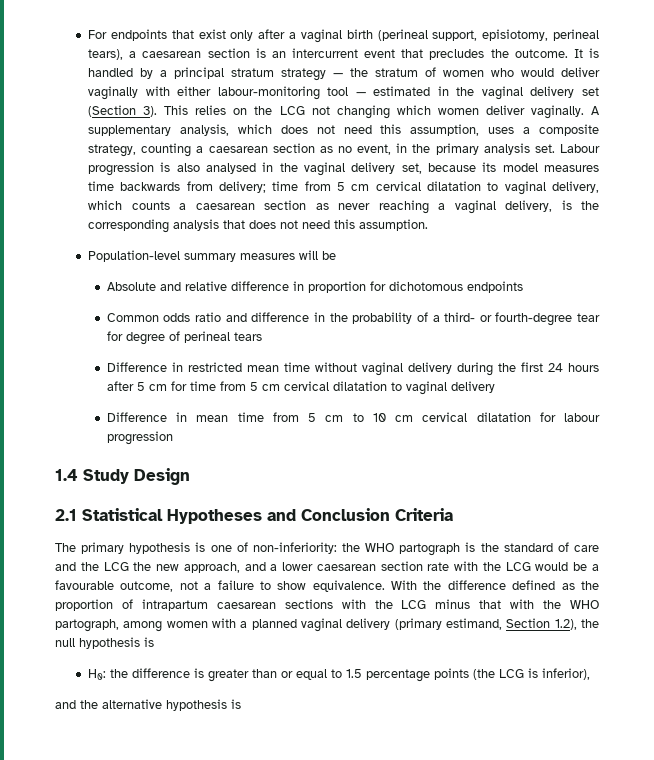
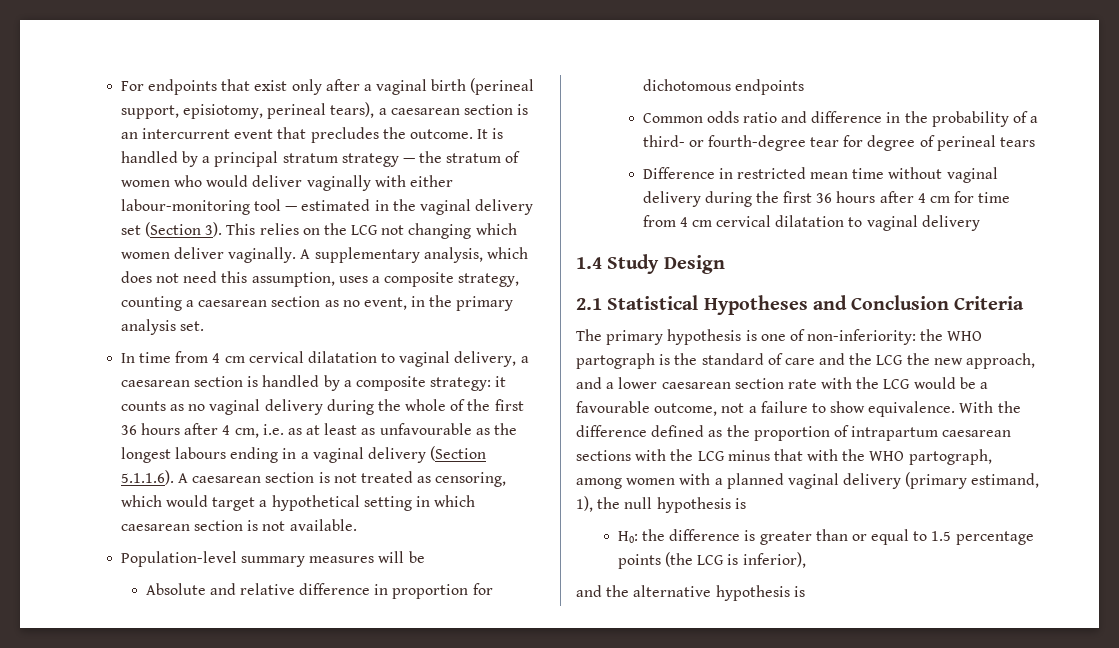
- A supplementary analysis, which does not need this assumption, uses a composite strategy, counting a caesarean section as no event, in the primary analysis set. Labour progression is also analysed in the vaginal delivery set, because its model measures time backwards from delivery; time from 5 cm cervical dilatation to vaginal delivery, which counts a caesarean section as never reaching a vaginal delivery, is the corresponding analysis that does not need this assumption.
+ A supplementary analysis, which does not need this assumption, uses a composite strategy, counting a caesarean section as no event, in the primary analysis set.
+ In time from 4 cm cervical dilatation to vaginal delivery, a caesarean section is handled by a composite strategy: it counts as no vaginal delivery during the whole of the first 36 hours after 4 cm, i.e. as at least as unfavourable as the longest labours ending in a vaginal delivery (Section 5.1.1.6). A caesarean section is not treated as censoring, which would target a hypothetical setting in which caesarean section is not available.
- Difference in restricted mean time without vaginal delivery during the first 24 hours after 5 cm for time from 5 cm cervical dilatation to vaginal delivery
+ Difference in restricted mean time without vaginal delivery during the first 36 hours after 4 cm for time from 4 cm cervical dilatation to vaginal delivery
- Difference in mean time from 5 cm to 10 cm cervical dilatation for labour progression
- With the difference defined as the proportion of intrapartum caesarean sections with the LCG minus that with the WHO partograph, among women with a planned vaginal delivery (primary estimand, Section 1.2), the null hypothesis is
+ With the difference defined as the proportion of intrapartum caesarean sections with the LCG minus that with the WHO partograph, among women with a planned vaginal delivery (primary estimand, 1), the null hypothesis is

